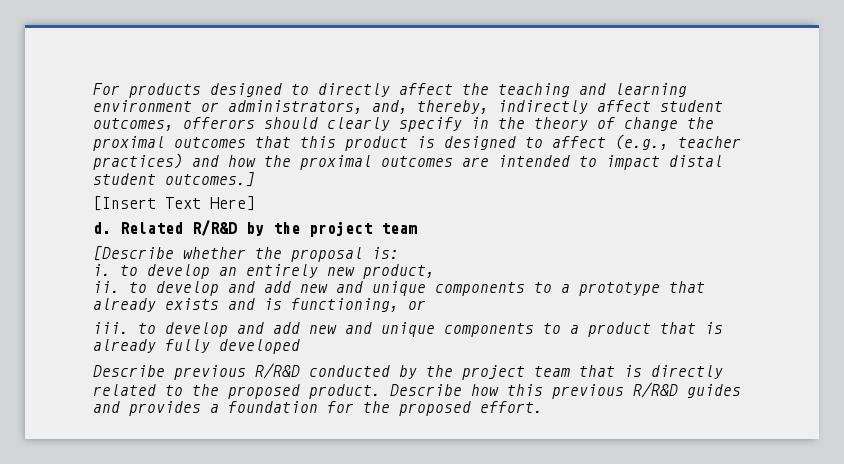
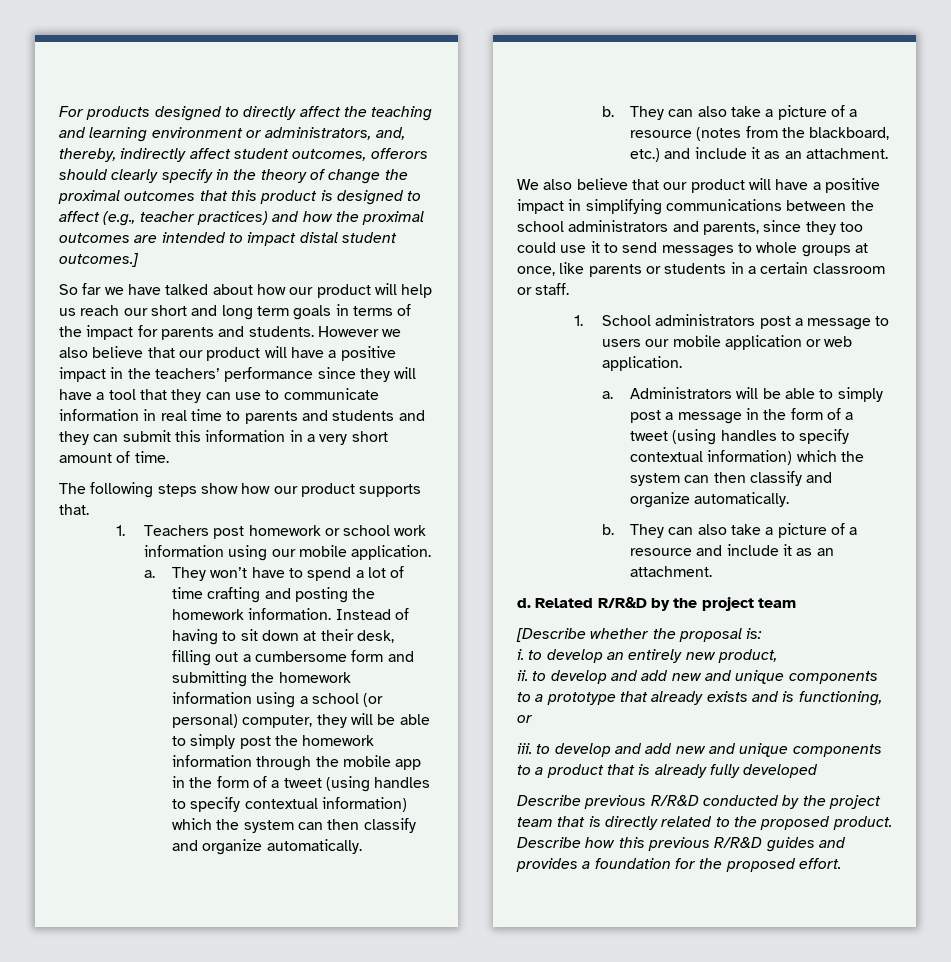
- [Insert Text Here]
+ So far we have talked about how our product will help us reach our short and long term goals in terms of the impact for parents and students. However we also believe that our product will have a positive impact in the teachers’ performance since they will have a tool that they can use to communicate information in real time to parents and students and they can submit this information in a very short amount of time.
+ The following steps show how our product supports that.
+ 1. Teachers post homework or school work information using our mobile application.
+ a. They won’t have to spend a lot of time crafting and posting the homework information. Instead of having to sit down at their desk, filling out a cumbersome form and submitting the homework information using a school (or personal) computer, they will be able to simply post the homework information through the mobile app in the form of a tweet (using handles to specify contextual information) which the system can then classify and organize automatically.
+ b. They can also take a picture of a resource (notes from the blackboard, etc.) and include it as an attachment.
+ We also believe that our product will have a positive impact in simplifying communications between the school administrators and parents, since they too could use it to send messages to whole groups at once, like parents or students in a certain classroom or staff.
+ 1. School administrators post a message to users our mobile application or web application.
+ a. Administrators will be able to simply post a message in the form of a tweet (using handles to specify contextual information) which the system can then classify and organize automatically.
+ b. They can also take a picture of a resource and include it as an attachment.

